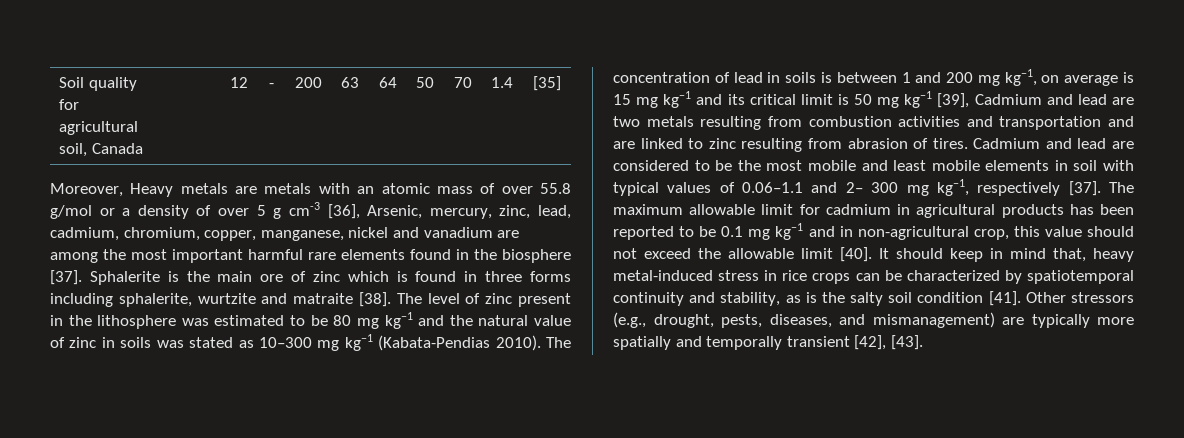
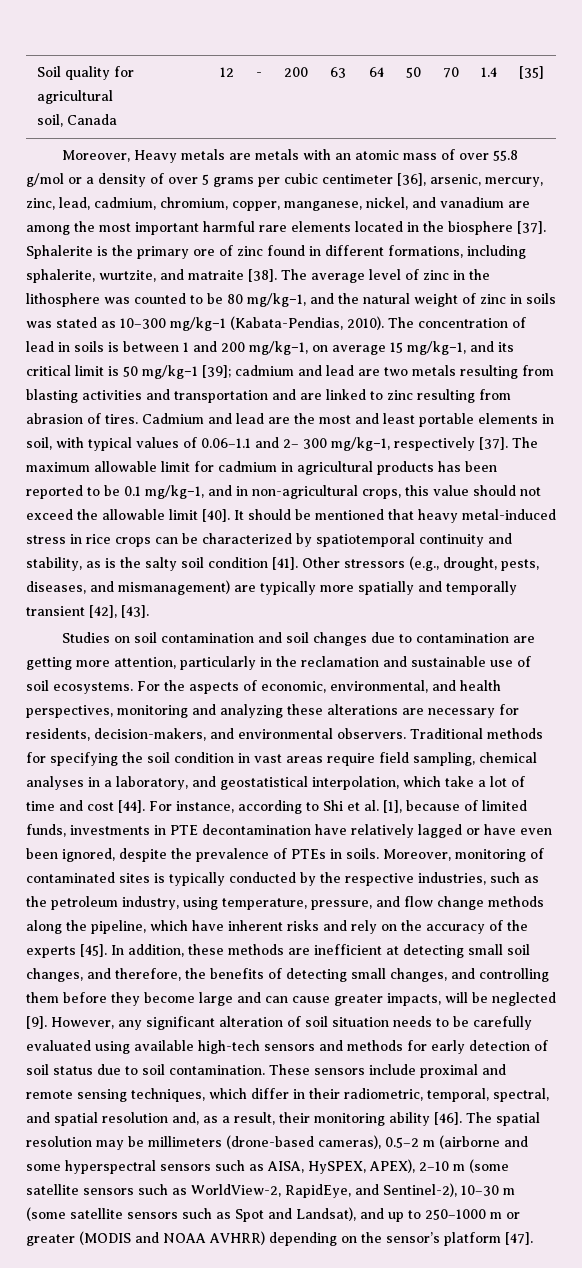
- Moreover, Heavy metals are metals with an atomic mass of over 55.8 g/mol or a density of over 5 g cm-3 [36], Arsenic, mercury, zinc, lead, cadmium, chromium, copper, manganese, nickel and vanadium are among the most important harmful rare elements found in the biosphere [37].
+ Moreover, Heavy metals are metals with an atomic mass of over 55.8 g/mol or a density of over 5 grams per cubic centimeter [36], arsenic, mercury, zinc, lead, cadmium, chromium, copper, manganese, nickel, and vanadium are among the most important harmful rare elements located in the biosphere [37].
- Sphalerite is the main ore of zinc which is found in three forms including sphalerite, wurtzite and matraite [38].
+ Sphalerite is the primary ore of zinc found in different formations, including sphalerite, wurtzite, and matraite [38].
- The level of zinc present in the lithosphere was estimated to be 80 mg kg−1 and the natural value of zinc in soils was stated as 10–300 mg kg−1 (Kabata-Pendias 2010).
+ The average level of zinc in the lithosphere was counted to be 80 mg/kg−1, and the natural weight of zinc in soils was stated as 10–300 mg/kg−1 (Kabata-Pendias, 2010).
- The concentration of lead in soils is between 1 and 200 mg kg−1, on average is 15 mg kg−1 and its critical limit is 50 mg kg−1 [39], Cadmium and lead are two metals resulting from combustion activities and transportation and are linked to zinc resulting from abrasion of tires.
+ The concentration of lead in soils is between 1 and 200 mg/kg−1, on average 15 mg/kg−1, and its critical limit is 50 mg/kg−1 [39]; cadmium and lead are two metals resulting from blasting activities and transportation and are linked to zinc resulting from abrasion of tires.
- Cadmium and lead are considered to be the most mobile and least mobile elements in soil with typical values of 0.06–1.1 and 2– 300 mg kg−1, respectively [37].
+ Cadmium and lead are the most and least portable elements in soil, with typical values of 0.06–1.1 and 2– 300 mg/kg−1, respectively [37].
- The maximum allowable limit for cadmium in agricultural products has been reported to be 0.1 mg kg−1 and in non-agricultural crop, this value should not exceed the allowable limit [40].
+ The maximum allowable limit for cadmium in agricultural products has been reported to be 0.1 mg/kg−1, and in non-agricultural crops, this value should not exceed the allowable limit [40].
- It should keep in mind that, heavy metal-induced stress in rice crops can be characterized by spatiotemporal continuity and stability, as is the salty soil condition [41].
+ It should be mentioned that heavy metal-induced stress in rice crops can be characterized by spatiotemporal continuity and stability, as is the salty soil condition [41].
+ Studies on soil contamination and soil changes due to contamination are getting more attention, particularly in the reclamation and sustainable use of soil ecosystems. For the aspects of economic, environmental, and health perspectives, monitoring and analyzing these alterations are necessary for residents, decision-makers, and environmental observers. Traditional methods for specifying the soil condition in vast areas require field sampling, chemical analyses in a laboratory, and geostatistical interpolation, which take a lot of time and cost [44]. For instance, according to Shi et al. [1], because of limited funds, investments in PTE decontamination have relatively lagged or have even been ignored, despite the prevalence of PTEs in soils. Moreover, monitoring of contaminated sites is typically conducted by the respective industries, such as the petroleum industry, using temperature, pressure, and flow change methods along the pipeline, which have inherent risks and rely on the accuracy of the experts [45]. In addition, these methods are inefficient at detecting small soil changes, and therefore, the benefits of detecting small changes, and controlling them before they become large and can cause greater impacts, will be neglected [9]. However, any significant alteration of soil situation needs to be carefully evaluated using available high-tech sensors and methods for early detection of soil status due to soil contamination. These sensors include proximal and remote sensing techniques, which differ in their radiometric, temporal, spectral, and spatial resolution and, as a result, their monitoring ability [46]. The spatial resolution may be millimeters (drone-based cameras), 0.5–2 m (airborne and some hyperspectral sensors such as AISA, HySPEX, APEX), 2–10 m (some satellite sensors such as WorldView-2, RapidEye, and Sentinel-2), 10–30 m (some satellite sensors such as Spot and Landsat), and up to 250–1000 m or greater (MODIS and NOAA AVHRR) depending on the sensor’s platform [47].

